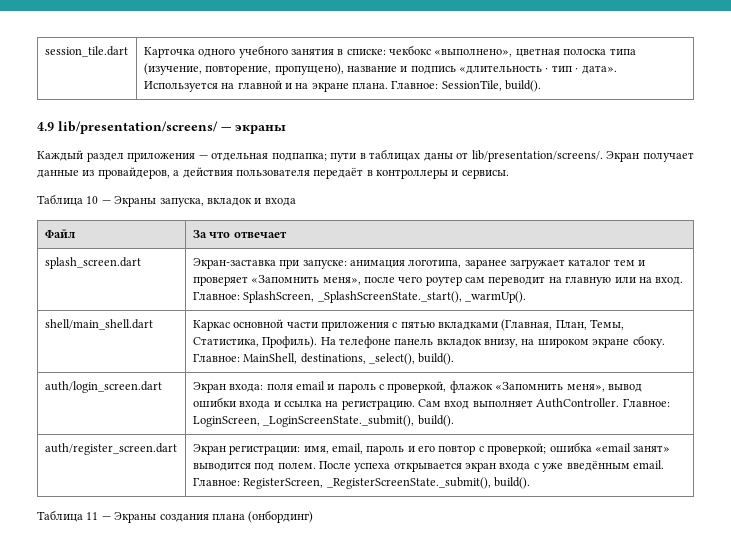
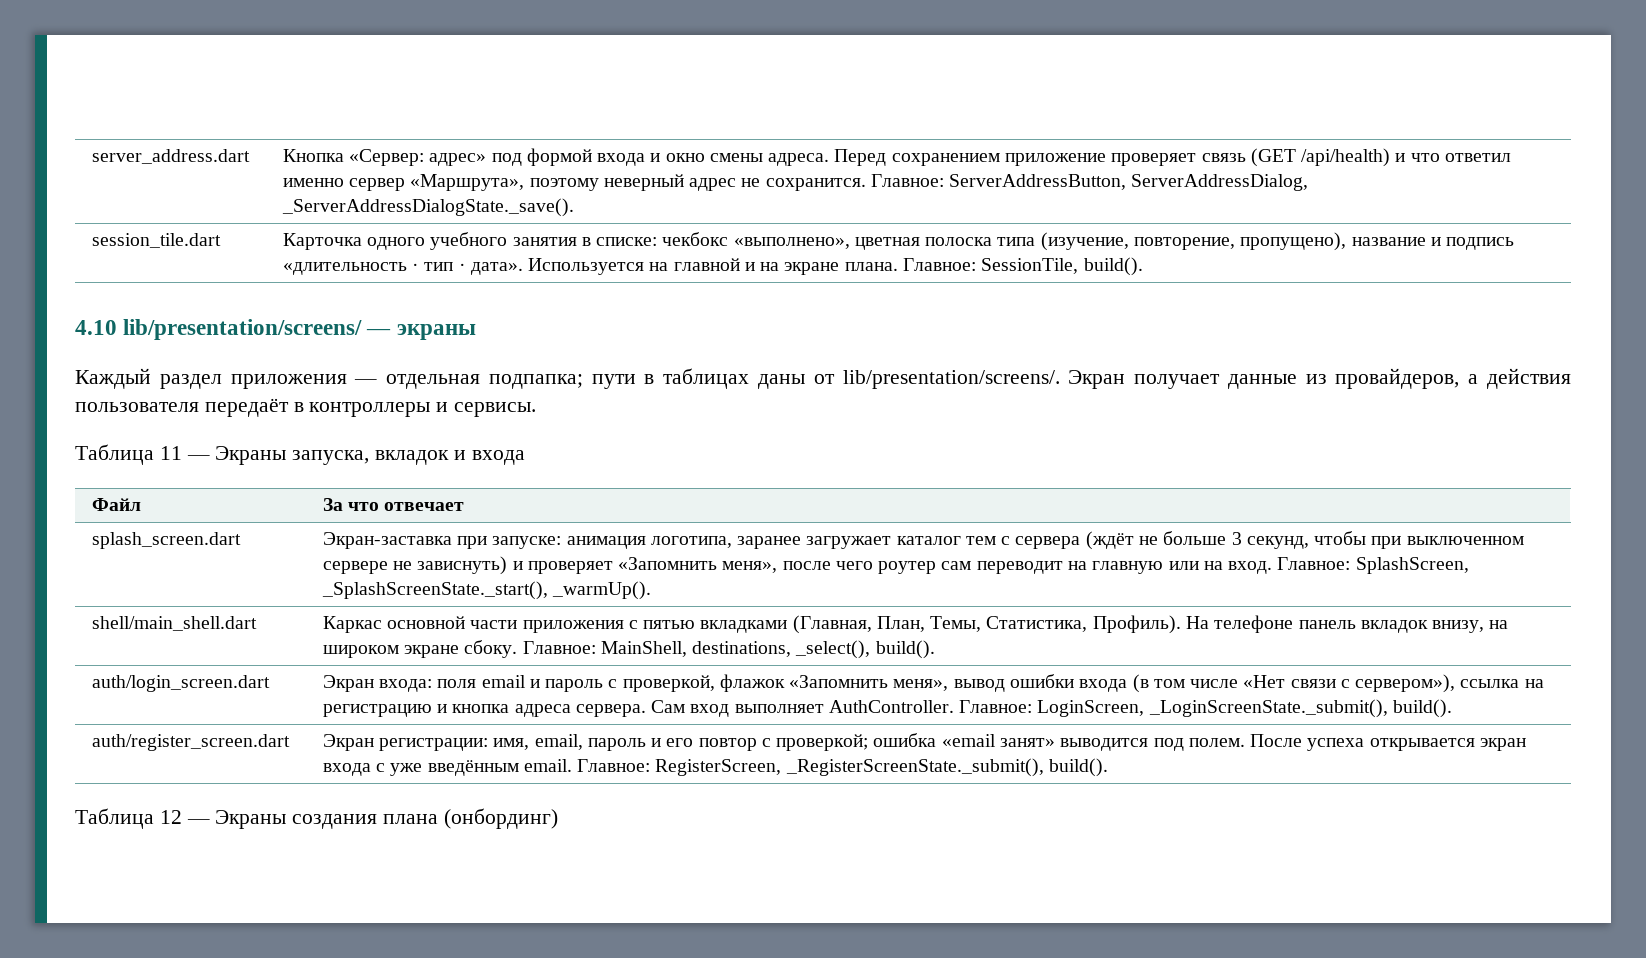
+ server_address.dart | Кнопка «Сервер: адрес» под формой входа и окно смены адреса. Перед сохранением приложение проверяет связь (GET /api/health) и что ответил именно сервер «Маршрута», поэтому неверный адрес не сохранится. Главное: ServerAddressButton, ServerAddressDialog, _ServerAddressDialogState._save().
- 4.9 lib/presentation/screens/ — экраны
+ 4.10 lib/presentation/screens/ — экраны
- Таблица 10 — Экраны запуска, вкладок и входа
+ Таблица 11 — Экраны запуска, вкладок и входа
- Экран-заставка при запуске: анимация логотипа, заранее загружает каталог тем и проверяет «Запомнить меня», после чего роутер сам переводит на главную или на вход.
+ Экран-заставка при запуске: анимация логотипа, заранее загружает каталог тем с сервера (ждёт не больше 3 секунд, чтобы при выключенном сервере не зависнуть) и проверяет «Запомнить меня», после чего роутер сам переводит на главную или на вход.
- auth/login_screen.dart | Экран входа: поля email и пароль с проверкой, флажок «Запомнить меня», вывод ошибки входа и ссылка на регистрацию. Сам вход выполняет AuthController. Главное: LoginScreen, _LoginScreenState._submit(), build().
+ auth/login_screen.dart | Экран входа: поля email и пароль с проверкой, флажок «Запомнить меня», вывод ошибки входа (в том числе «Нет связи с сервером»), ссылка на регистрацию и кнопка адреса сервера. Сам вход выполняет AuthController. Главное: LoginScreen, _LoginScreenState._submit(), build().
- Таблица 11 — Экраны создания плана (онбординг)
+ Таблица 12 — Экраны создания плана (онбординг)

